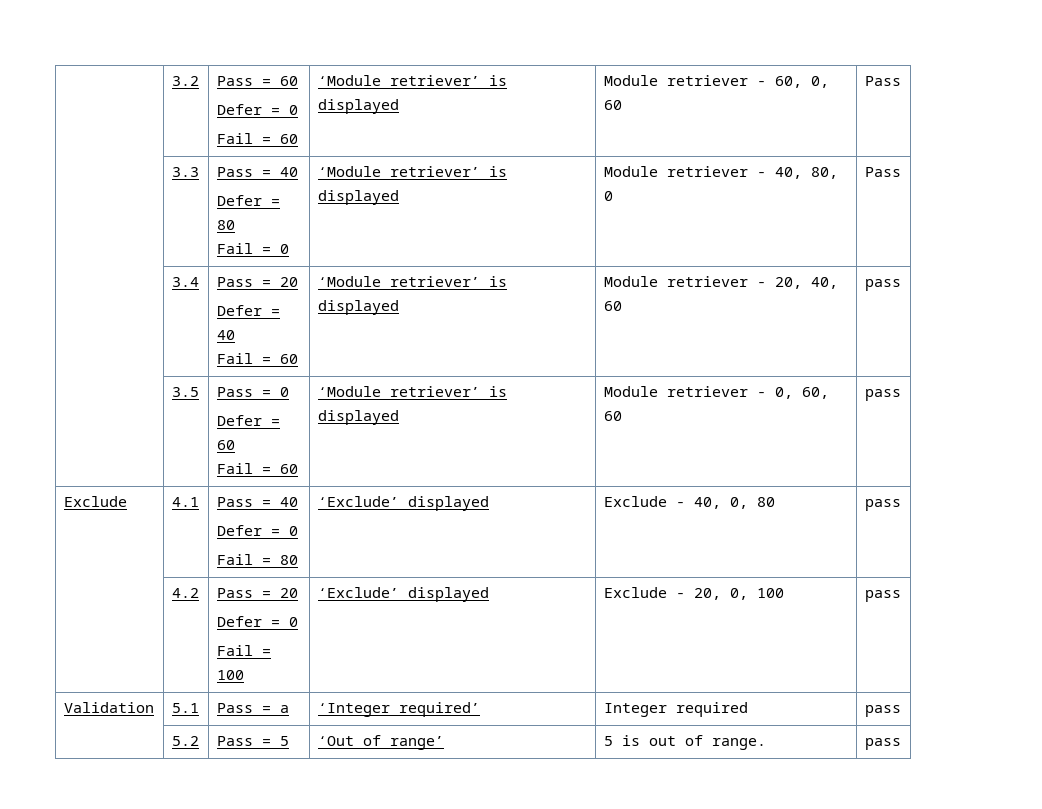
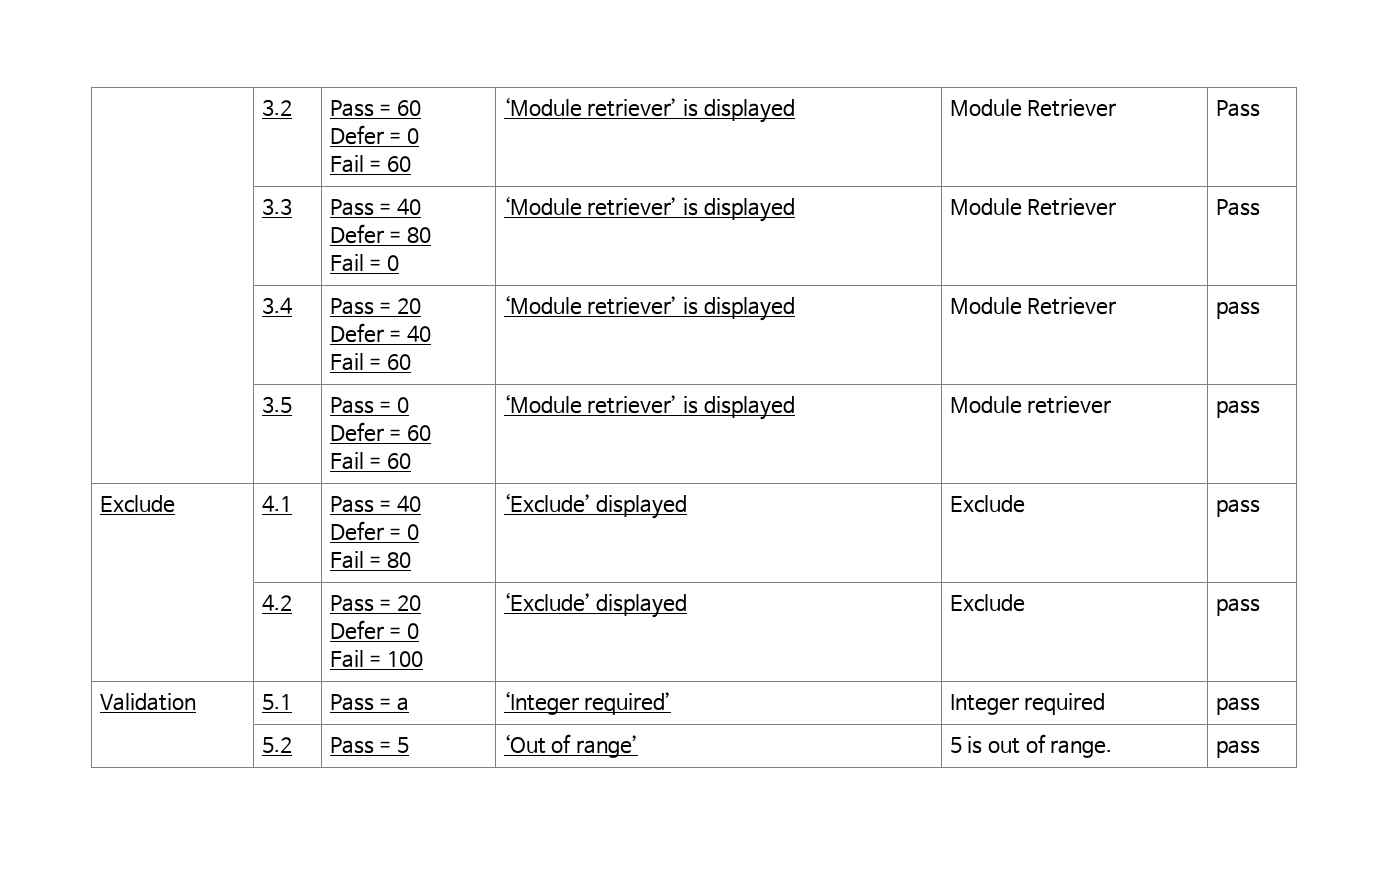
  | 3.2 | Pass = 60
  Defer = 0
- Fail = 60 | ‘Module retriever’ is displayed | Module retriever - 60, 0, 60 | Pass
+ Fail = 60 | ‘Module retriever’ is displayed | Module Retriever | Pass
  | 3.3 | Pass = 40
  Defer = 80
- Fail = 0 | ‘Module retriever’ is displayed | Module retriever - 40, 80, 0 | Pass
+ Fail = 0 | ‘Module retriever’ is displayed | Module Retriever | Pass
  | 3.4 | Pass = 20
  Defer = 40
- Fail = 60 | ‘Module retriever’ is displayed | Module retriever - 20, 40, 60 | pass
+ Fail = 60 | ‘Module retriever’ is displayed | Module Retriever | pass
  | 3.5 | Pass = 0
  Defer = 60
- Fail = 60 | ‘Module retriever’ is displayed | Module retriever - 0, 60, 60 | pass
+ Fail = 60 | ‘Module retriever’ is displayed | Module retriever | pass
  Exclude | 4.1 | Pass = 40
  Defer = 0
- Fail = 80 | ‘Exclude’ displayed | Exclude - 40, 0, 80 | pass
+ Fail = 80 | ‘Exclude’ displayed | Exclude | pass
  | 4.2 | Pass = 20
  Defer = 0
- Fail = 100 | ‘Exclude’ displayed | Exclude - 20, 0, 100 | pass
+ Fail = 100 | ‘Exclude’ displayed | Exclude | pass

